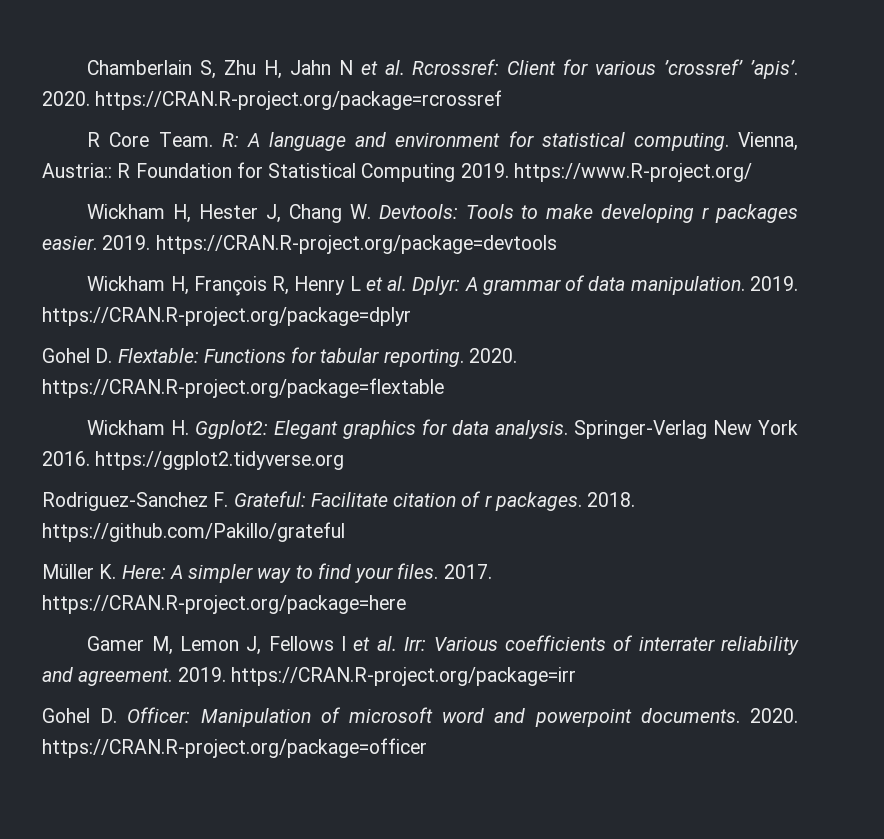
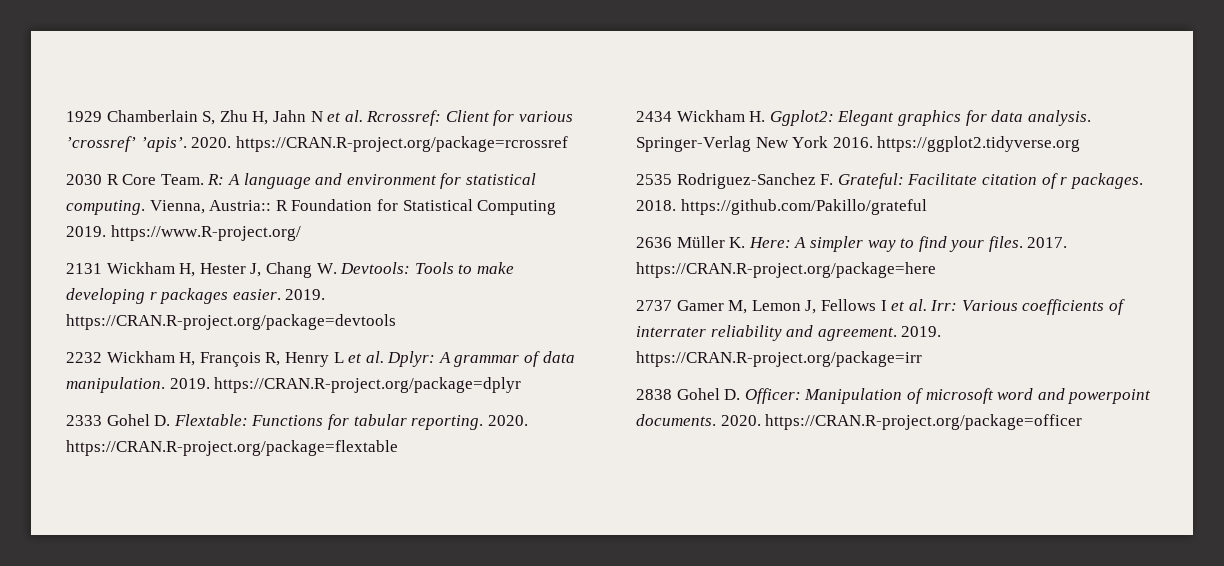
- Chamberlain S, Zhu H, Jahn N et al. Rcrossref: Client for various ’crossref’ ’apis’.
+ 1929 Chamberlain S, Zhu H, Jahn N et al. Rcrossref: Client for various ’crossref’ ’apis’.
- R Core Team.
+ 2030 R Core Team.
- Wickham H, Hester J, Chang W. Devtools: Tools to make developing r packages easier.
+ 2131 Wickham H, Hester J, Chang W. Devtools: Tools to make developing r packages easier.
- Wickham H, François R, Henry L et al. Dplyr: A grammar of data manipulation.
+ 2232 Wickham H, François R, Henry L et al. Dplyr: A grammar of data manipulation.
- Gohel D. Flextable: Functions for tabular reporting.
+ 2333 Gohel D. Flextable: Functions for tabular reporting.
- Wickham H. Ggplot2: Elegant graphics for data analysis.
+ 2434 Wickham H. Ggplot2: Elegant graphics for data analysis.
- Rodriguez-Sanchez F. Grateful: Facilitate citation of r packages.
+ 2535 Rodriguez-Sanchez F. Grateful: Facilitate citation of r packages.
- Müller K. Here: A simpler way to find your files.
+ 2636 Müller K. Here: A simpler way to find your files.
- Gamer M, Lemon J, Fellows I et al. Irr: Various coefficients of interrater reliability and agreement.
+ 2737 Gamer M, Lemon J, Fellows I et al. Irr: Various coefficients of interrater reliability and agreement.
- Gohel D. Officer: Manipulation of microsoft word and powerpoint documents.
+ 2838 Gohel D. Officer: Manipulation of microsoft word and powerpoint documents.

